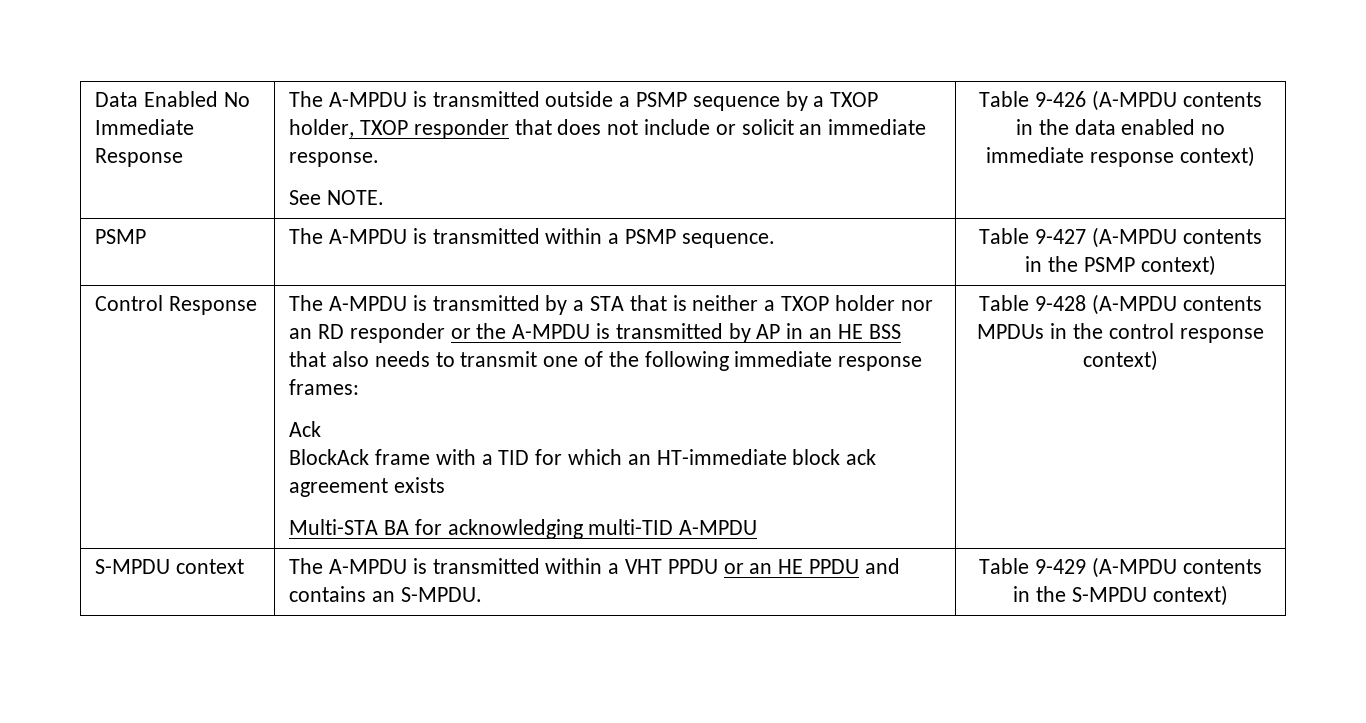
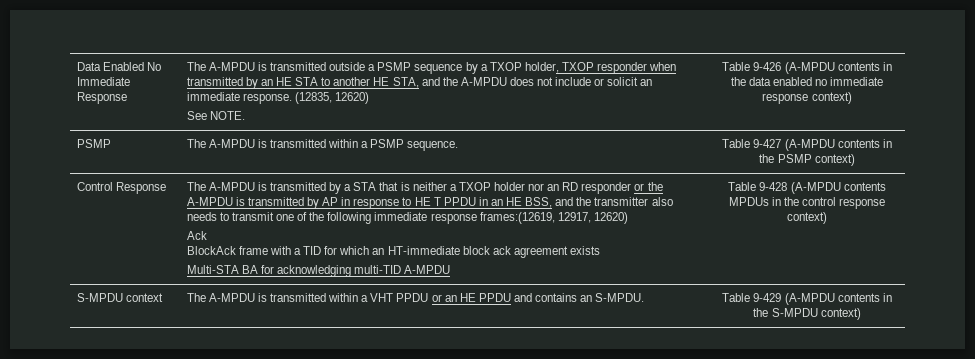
- The A-MPDU is transmitted outside a PSMP sequence by a TXOP holder, TXOP responder that does not include or solicit an immediate response.
+ The A-MPDU is transmitted outside a PSMP sequence by a TXOP holder, TXOP responder when transmitted by an HE STA to another HE STA, and the A-MPDU does not include or solicit an immediate response. (12835, 12620)
- The A-MPDU is transmitted by a STA that is neither a TXOP holder nor an RD responder or the A-MPDU is transmitted by AP in an HE BSS that also needs to transmit one of the following immediate response frames:
+ The A-MPDU is transmitted by a STA that is neither a TXOP holder nor an RD responder or the A-MPDU is transmitted by AP in response to HE T PPDU in an HE BSS, and the transmitter also needs to transmit one of the following immediate response frames:(12619, 12917, 12620)

